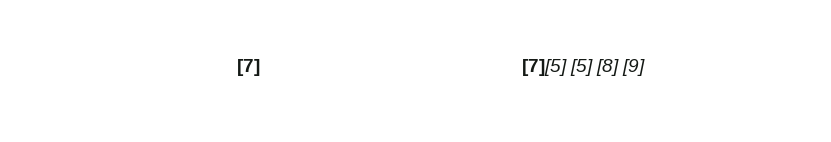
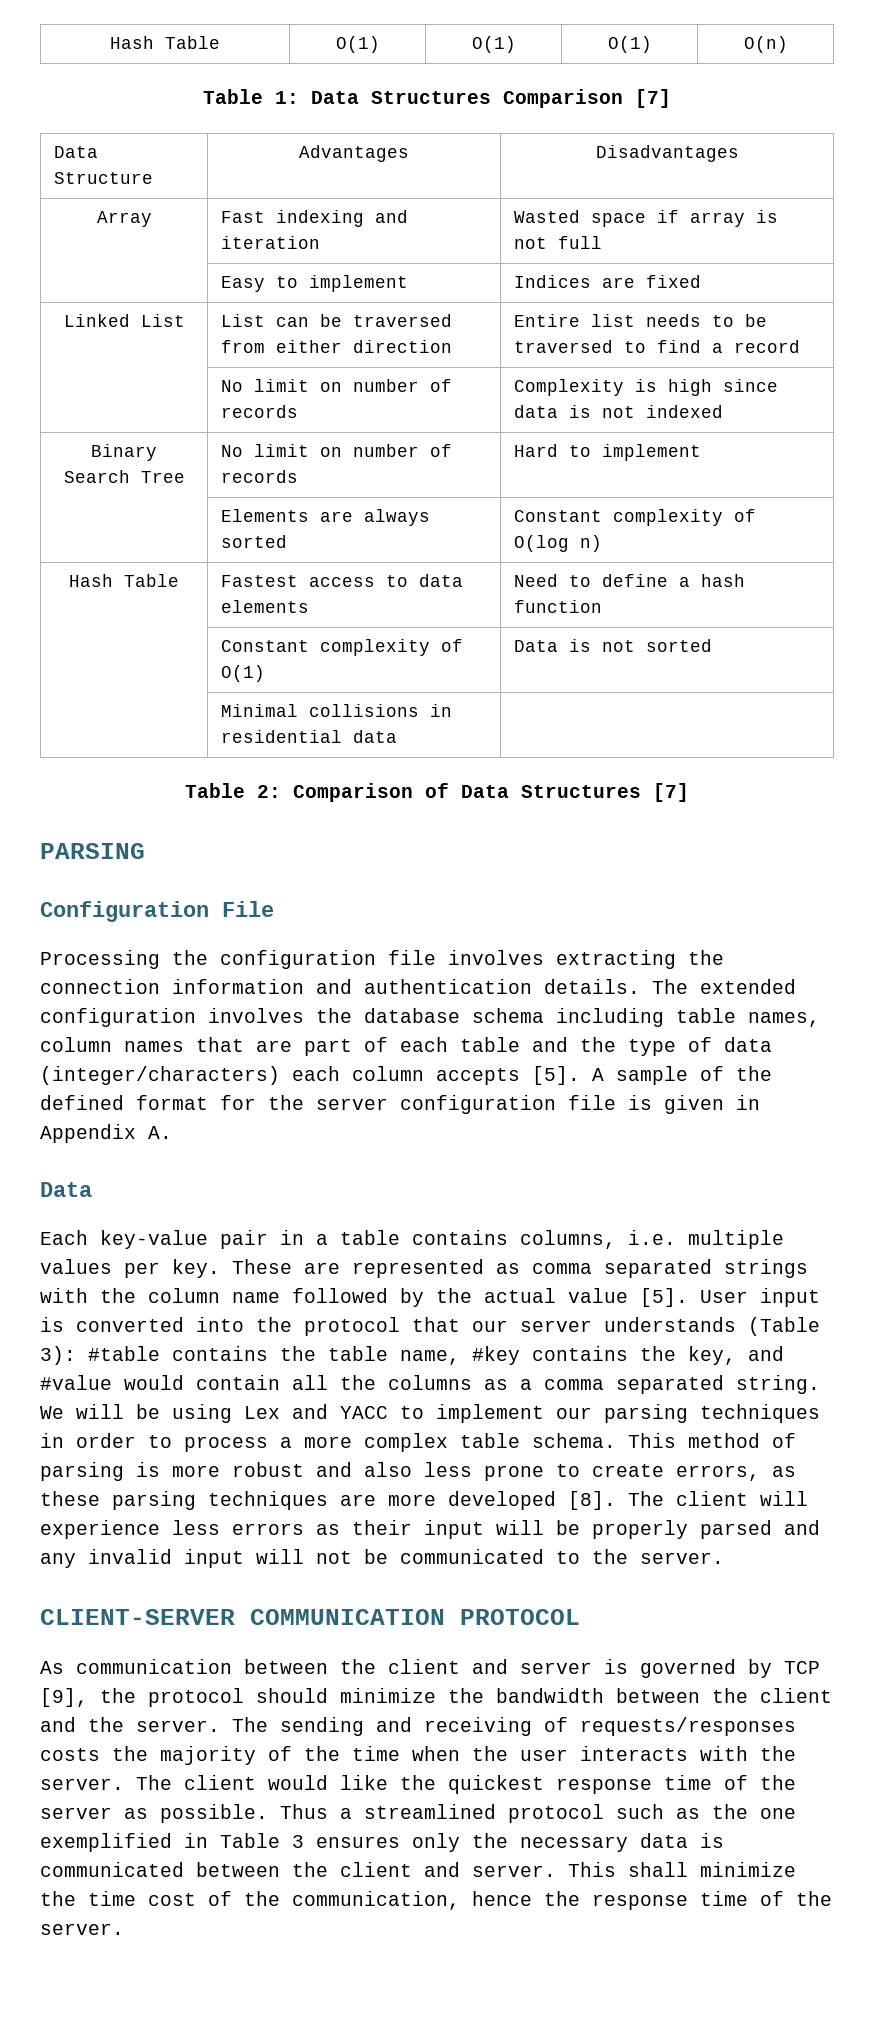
- [7]
- [7][5] [5] [8] [9]
+ Hash Table | O(1) | O(1) | O(1) | O(n)
+ Table 1: Data Structures Comparison [7]
+ Data Structure | Advantages | Disadvantages
+ Array | Fast indexing and iteration | Wasted space if array is not full
+ | Easy to implement | Indices are fixed
+ Linked List | List can be traversed from either direction | Entire list needs to be traversed to find a record
+ | No limit on number of records | Complexity is high since data is not indexed
+ Binary Search Tree | No limit on number of records | Hard to implement
+ | Elements are always sorted | Constant complexity of O(log n)
+ Hash Table | Fastest access to data elements | Need to define a hash function
+ | Constant complexity of O(1) | Data is not sorted
+ | Minimal collisions in residential data |
+ Table 2: Comparison of Data Structures [7]
+ PARSING
+ Configuration File
+ Processing the configuration file involves extracting the connection information and authentication details. The extended configuration involves the database schema including table names, column names that are part of each table and the type of data (integer/characters) each column accepts [5]. A sample of the defined format for the server configuration file is given in Appendix A.
+ Data
+ Each key-value pair in a table contains columns, i.e. multiple values per key. These are represented as comma separated strings with the column name followed by the actual value [5]. User input is converted into the protocol that our server understands (Table 3): #table contains the table name, #key contains the key, and #value would contain all the columns as a comma separated string. We will be using Lex and YACC to implement our parsing techniques in order to process a more complex table schema. This method of parsing is more robust and also less prone to create errors, as these parsing techniques are more developed [8]. The client will experience less errors as their input will be properly parsed and any invalid input will not be communicated to the server.
+ CLIENT-SERVER COMMUNICATION PROTOCOL
+ As communication between the client and server is governed by TCP [9], the protocol should minimize the bandwidth between the client and the server. The sending and receiving of requests/responses costs the majority of the time when the user interacts with the server. The client would like the quickest response time of the server as possible. Thus a streamlined protocol such as the one exemplified in Table 3 ensures only the necessary data is communicated between the client and server. This shall minimize the time cost of the communication, hence the response time of the server.

